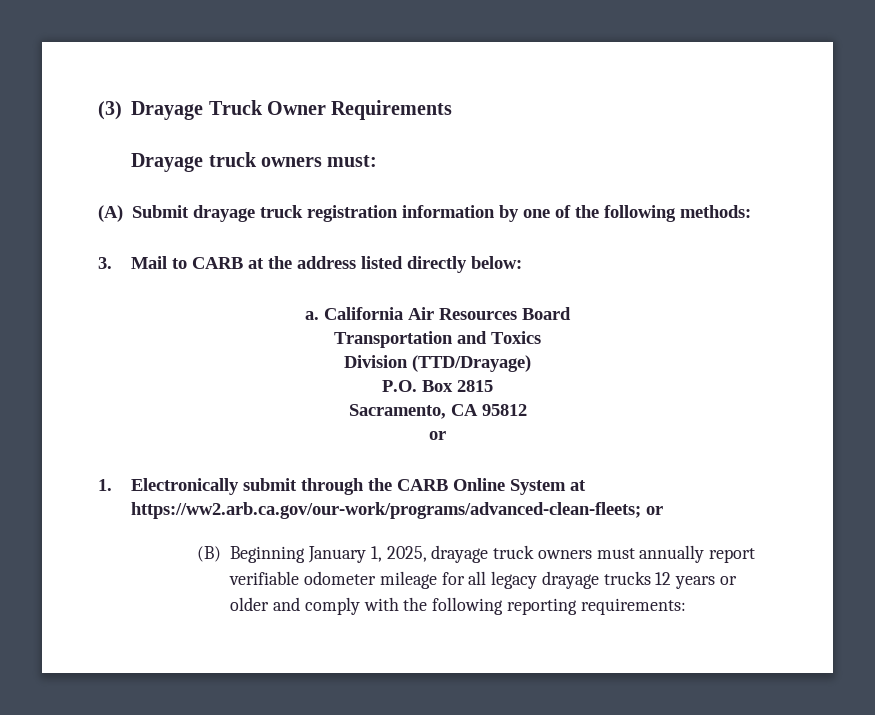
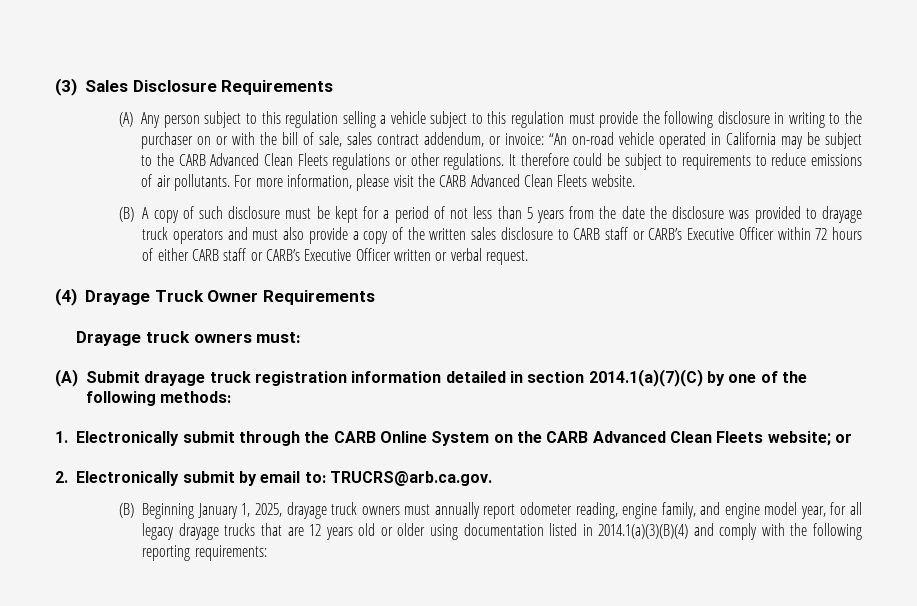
- (3) Drayage Truck Owner Requirements
+ (3) Sales Disclosure Requirements
+ (A) Any person subject to this regulation selling a vehicle subject to this regulation must provide the following disclosure in writing to the purchaser on or with the bill of sale, sales contract addendum, or invoice: “An on-road vehicle operated in California may be subject to the CARB Advanced Clean Fleets regulations or other regulations. It therefore could be subject to requirements to reduce emissions of air pollutants. For more information, please visit the CARB Advanced Clean Fleets website.
+ (B) A copy of such disclosure must be kept for a period of not less than 5 years from the date the disclosure was provided to drayage truck operators and must also provide a copy of the written sales disclosure to CARB staff or CARB’s Executive Officer within 72 hours of either CARB staff or CARB’s Executive Officer written or verbal request.
+ (4) Drayage Truck Owner Requirements
- (A) Submit drayage truck registration information by one of the following methods:
+ (A) Submit drayage truck registration information detailed in section 2014.1(a)(7)(C) by one of the following methods:
- 3. Mail to CARB at the address listed directly below:
- a. California Air Resources Board
- Transportation and Toxics
- Division (TTD/Drayage)
- P.O. Box 2815
- Sacramento, CA 95812
- or
- 1. Electronically submit through the CARB Online System at https://ww2.arb.ca.gov/our-work/programs/advanced-clean-fleets; or
+ 1. Electronically submit through the CARB Online System on the CARB Advanced Clean Fleets website; or
+ 2. Electronically submit by email to: TRUCRS@arb.ca.gov.
- (B) Beginning January 1, 2025, drayage truck owners must annually report verifiable odometer mileage for all legacy drayage trucks 12 years or older and comply with the following reporting requirements:
+ (B) Beginning January 1, 2025, drayage truck owners must annually report odometer reading, engine family, and engine model year, for all legacy drayage trucks that are 12 years old or older using documentation listed in 2014.1(a)(3)(B)(4) and comply with the following reporting requirements:

